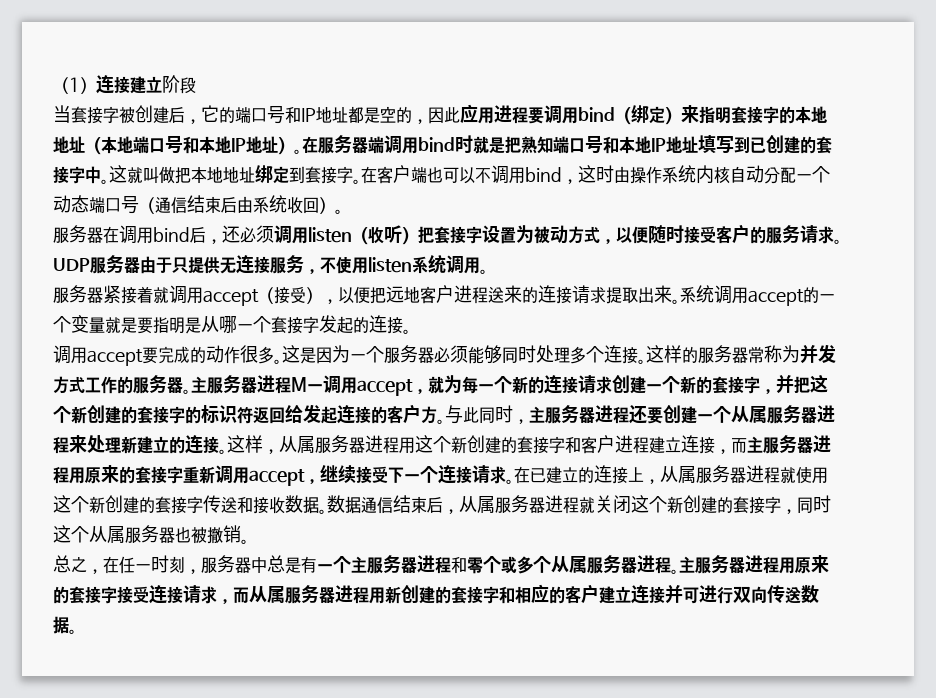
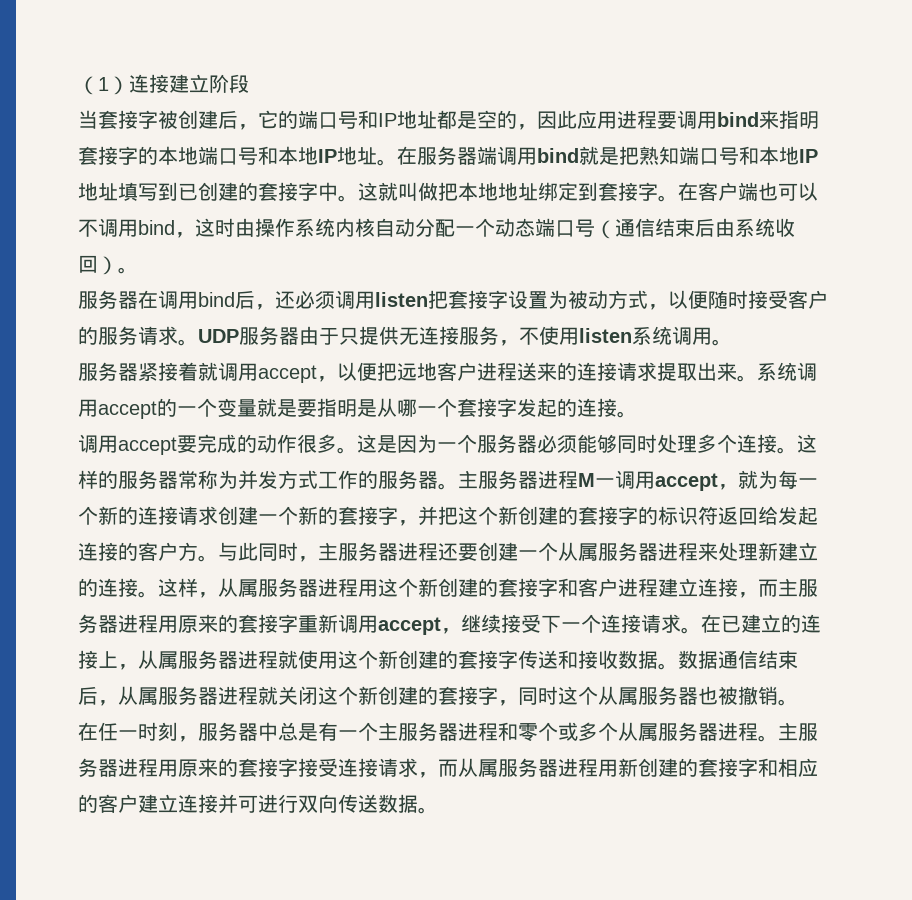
- 当套接字被创建后，它的端口号和IP地址都是空的，因此应用进程要调用bind（绑定）来指明套接字的本地地址（本地端口号和本地IP地址）。
+ 当套接字被创建后，它的端口号和IP地址都是空的，因此应用进程要调用bind来指明套接字的本地端口号和本地IP地址。
- 在服务器端调用bind时就是把熟知端口号和本地IP地址填写到已创建的套接字中。
+ 在服务器端调用bind就是把熟知端口号和本地IP地址填写到已创建的套接字中。
- 服务器在调用bind后，还必须调用listen（收听）把套接字设置为被动方式，以便随时接受客户的服务请求。
+ 服务器在调用bind后，还必须调用listen把套接字设置为被动方式，以便随时接受客户的服务请求。
- 服务器紧接着就调用accept（接受），以便把远地客户进程送来的连接请求提取出来。
+ 服务器紧接着就调用accept，以便把远地客户进程送来的连接请求提取出来。
- 总之，在任一时刻，服务器中总是有一个主服务器进程和零个或多个从属服务器进程。
+ 在任一时刻，服务器中总是有一个主服务器进程和零个或多个从属服务器进程。

